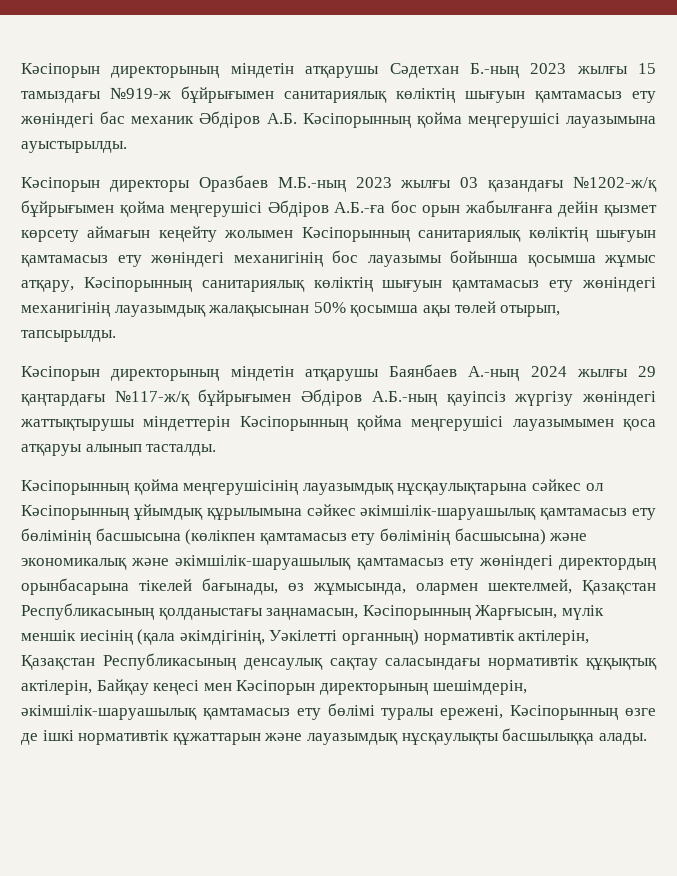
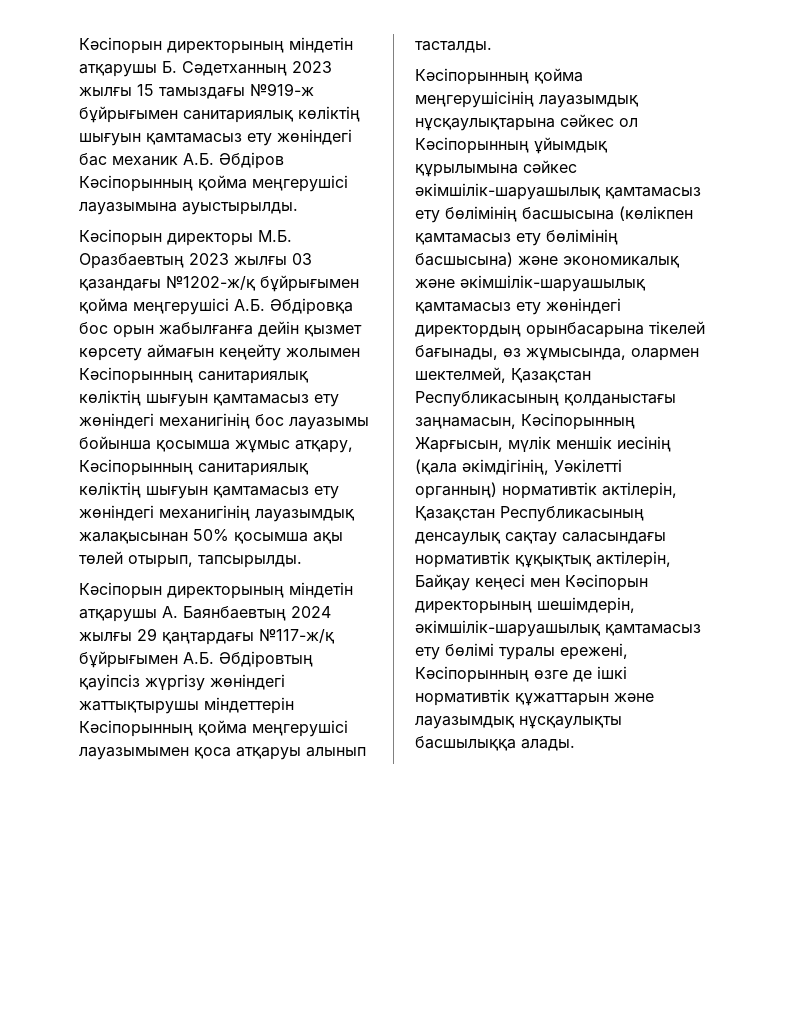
- Кәсіпорын директорының міндетін атқарушы Сәдетхан Б.-ның 2023 жылғы 15 тамыздағы №919-ж бұйрығымен санитариялық көліктің шығуын қамтамасыз ету жөніндегі бас механик Әбдіров А.Б. Кәсіпорынның қойма меңгерушісі лауазымына ауыстырылды.
+ Кәсіпорын директорының міндетін атқарушы Б. Сәдетханның 2023 жылғы 15 тамыздағы №919-ж бұйрығымен санитариялық көліктің шығуын қамтамасыз ету жөніндегі бас механик А.Б. Әбдіров Кәсіпорынның қойма меңгерушісі лауазымына ауыстырылды.
- Кәсіпорын директоры Оразбаев М.Б.-ның 2023 жылғы 03 қазандағы №1202-ж/қ бұйрығымен қойма меңгерушісі Әбдіров А.Б.-ға бос орын жабылғанға дейін қызмет көрсету аймағын кеңейту жолымен Кәсіпорынның санитариялық көліктің шығуын қамтамасыз ету жөніндегі механигінің бос лауазымы бойынша қосымша жұмыс атқару, Кәсіпорынның санитариялық көліктің шығуын қамтамасыз ету жөніндегі механигінің лауазымдық жалақысынан 50% қосымша ақы төлей отырып, тапсырылды.
+ Кәсіпорын директоры М.Б. Оразбаевтың 2023 жылғы 03 қазандағы №1202-ж/қ бұйрығымен қойма меңгерушісі А.Б. Әбдіровқа бос орын жабылғанға дейін қызмет көрсету аймағын кеңейту жолымен Кәсіпорынның санитариялық көліктің шығуын қамтамасыз ету жөніндегі механигінің бос лауазымы бойынша қосымша жұмыс атқару, Кәсіпорынның санитариялық көліктің шығуын қамтамасыз ету жөніндегі механигінің лауазымдық жалақысынан 50% қосымша ақы төлей отырып, тапсырылды.
- Кәсіпорын директорының міндетін атқарушы Баянбаев А.-ның 2024 жылғы 29 қаңтардағы №117-ж/қ бұйрығымен Әбдіров А.Б.-ның қауіпсіз жүргізу жөніндегі жаттықтырушы міндеттерін Кәсіпорынның қойма меңгерушісі лауазымымен қоса атқаруы алынып тасталды.
+ Кәсіпорын директорының міндетін атқарушы А. Баянбаевтың 2024 жылғы 29 қаңтардағы №117-ж/қ бұйрығымен А.Б. Әбдіровтың қауіпсіз жүргізу жөніндегі жаттықтырушы міндеттерін Кәсіпорынның қойма меңгерушісі лауазымымен қоса атқаруы алынып тасталды.

